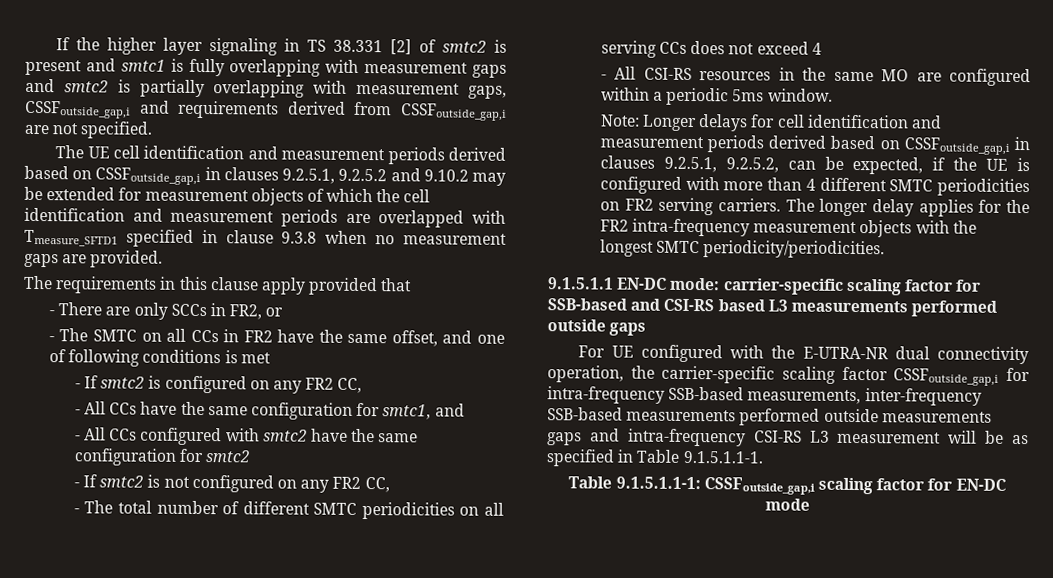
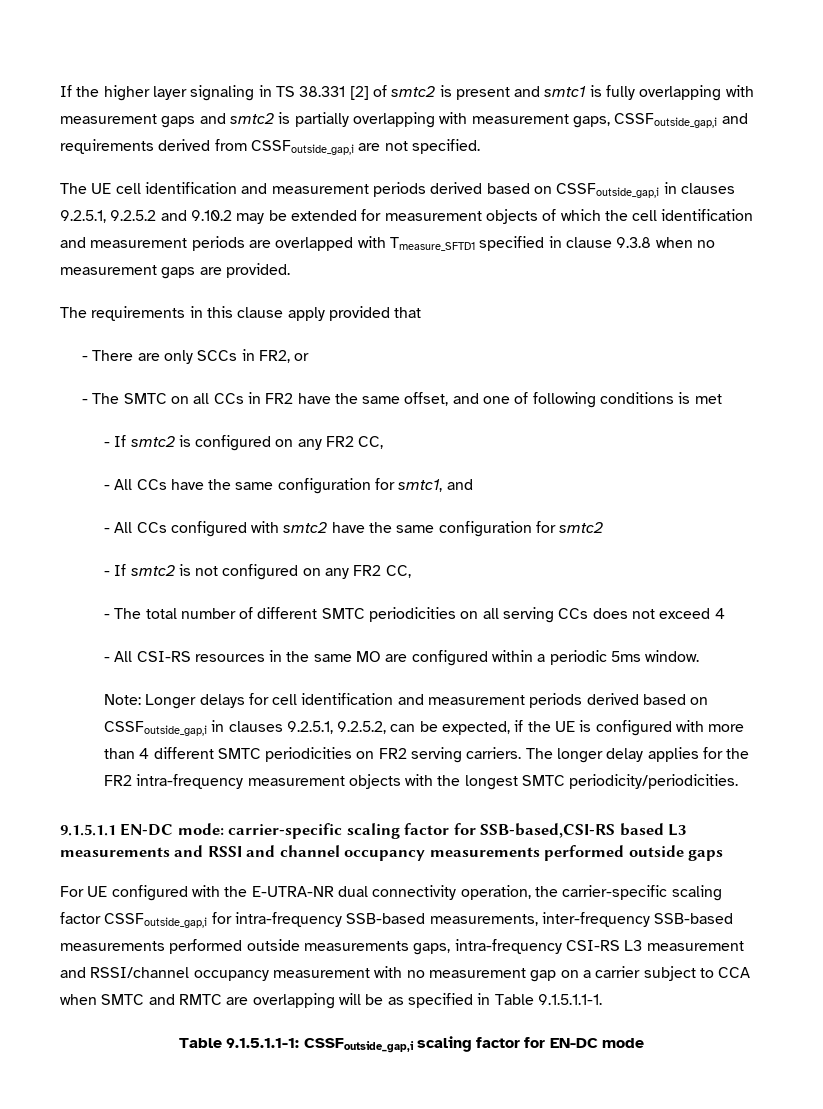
- 9.1.5.1.1 EN-DC mode: carrier-specific scaling factor for SSB-based and CSI-RS based L3 measurements performed outside gaps
+ 9.1.5.1.1 EN-DC mode: carrier-specific scaling factor for SSB-based,CSI-RS based L3 measurements and RSSI and channel occupancy measurements performed outside gaps
- For UE configured with the E-UTRA-NR dual connectivity operation, the carrier-specific scaling factor CSSFoutside_gap,i for intra-frequency SSB-based measurements, inter-frequency SSB-based measurements performed outside measurements gaps and intra-frequency CSI-RS L3 measurement will be as specified in Table 9.1.5.1.1-1.
+ For UE configured with the E-UTRA-NR dual connectivity operation, the carrier-specific scaling factor CSSFoutside_gap,i for intra-frequency SSB-based measurements, inter-frequency SSB-based measurements performed outside measurements gaps, intra-frequency CSI-RS L3 measurement and RSSI/channel occupancy measurement with no measurement gap on a carrier subject to CCA when SMTC and RMTC are overlapping will be as specified in Table 9.1.5.1.1-1.

